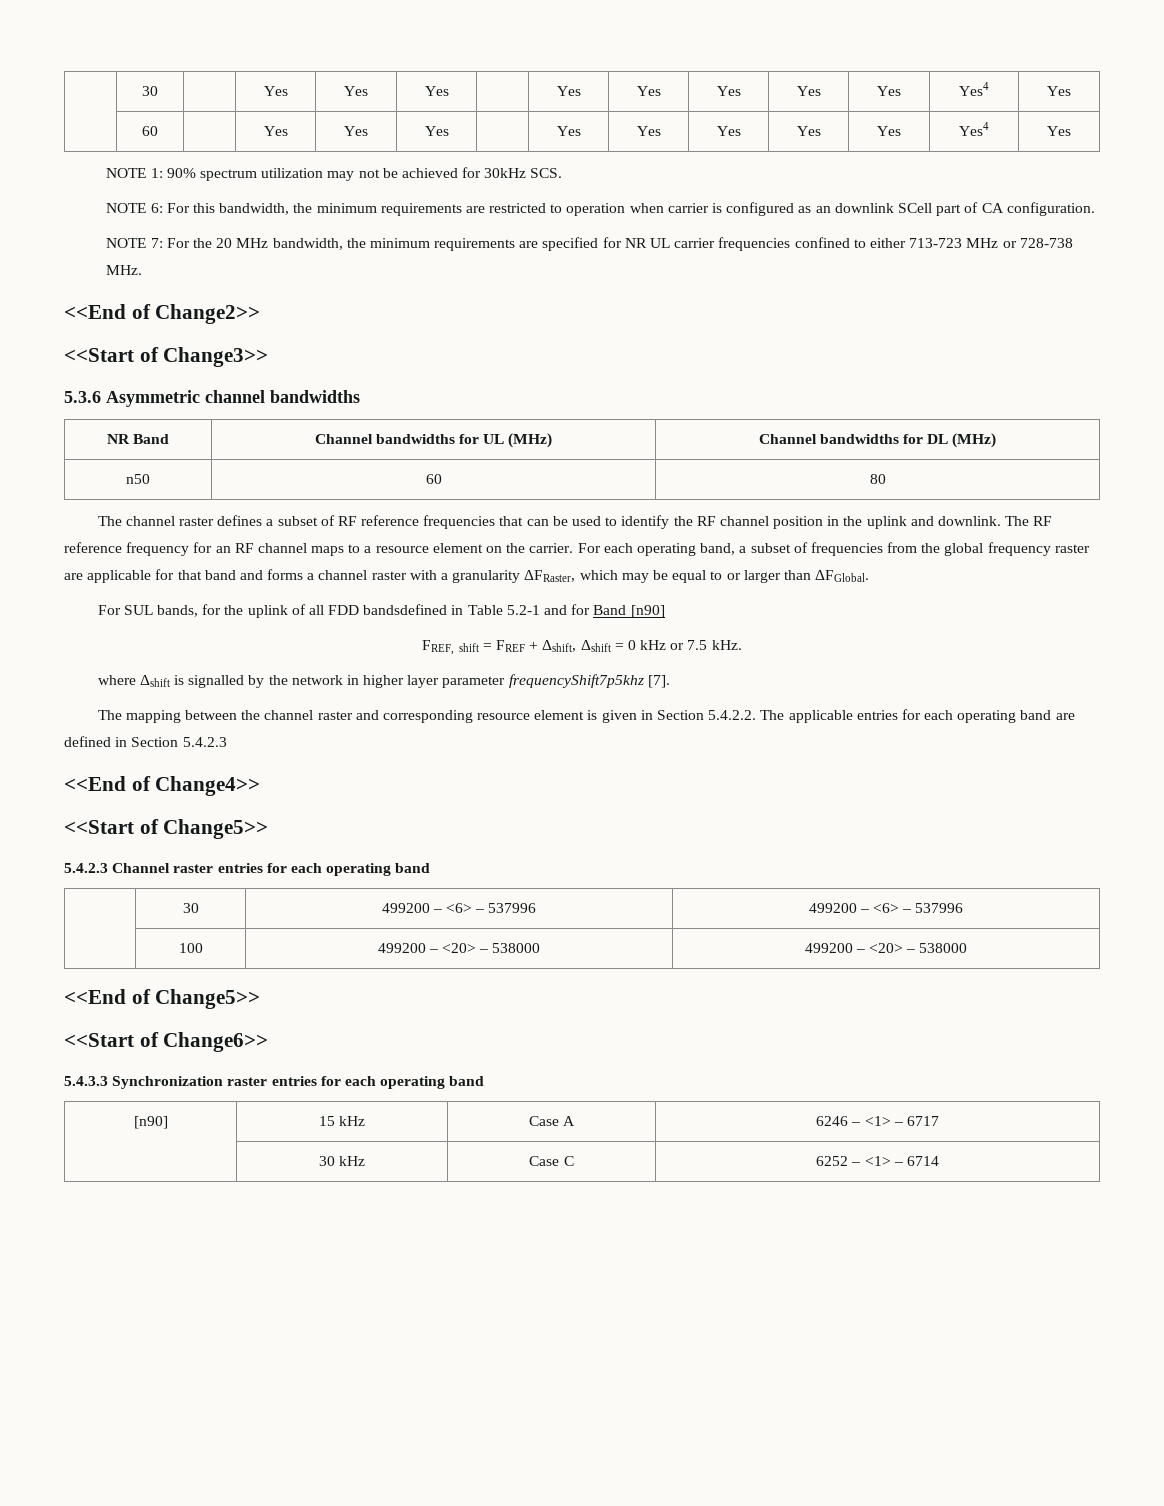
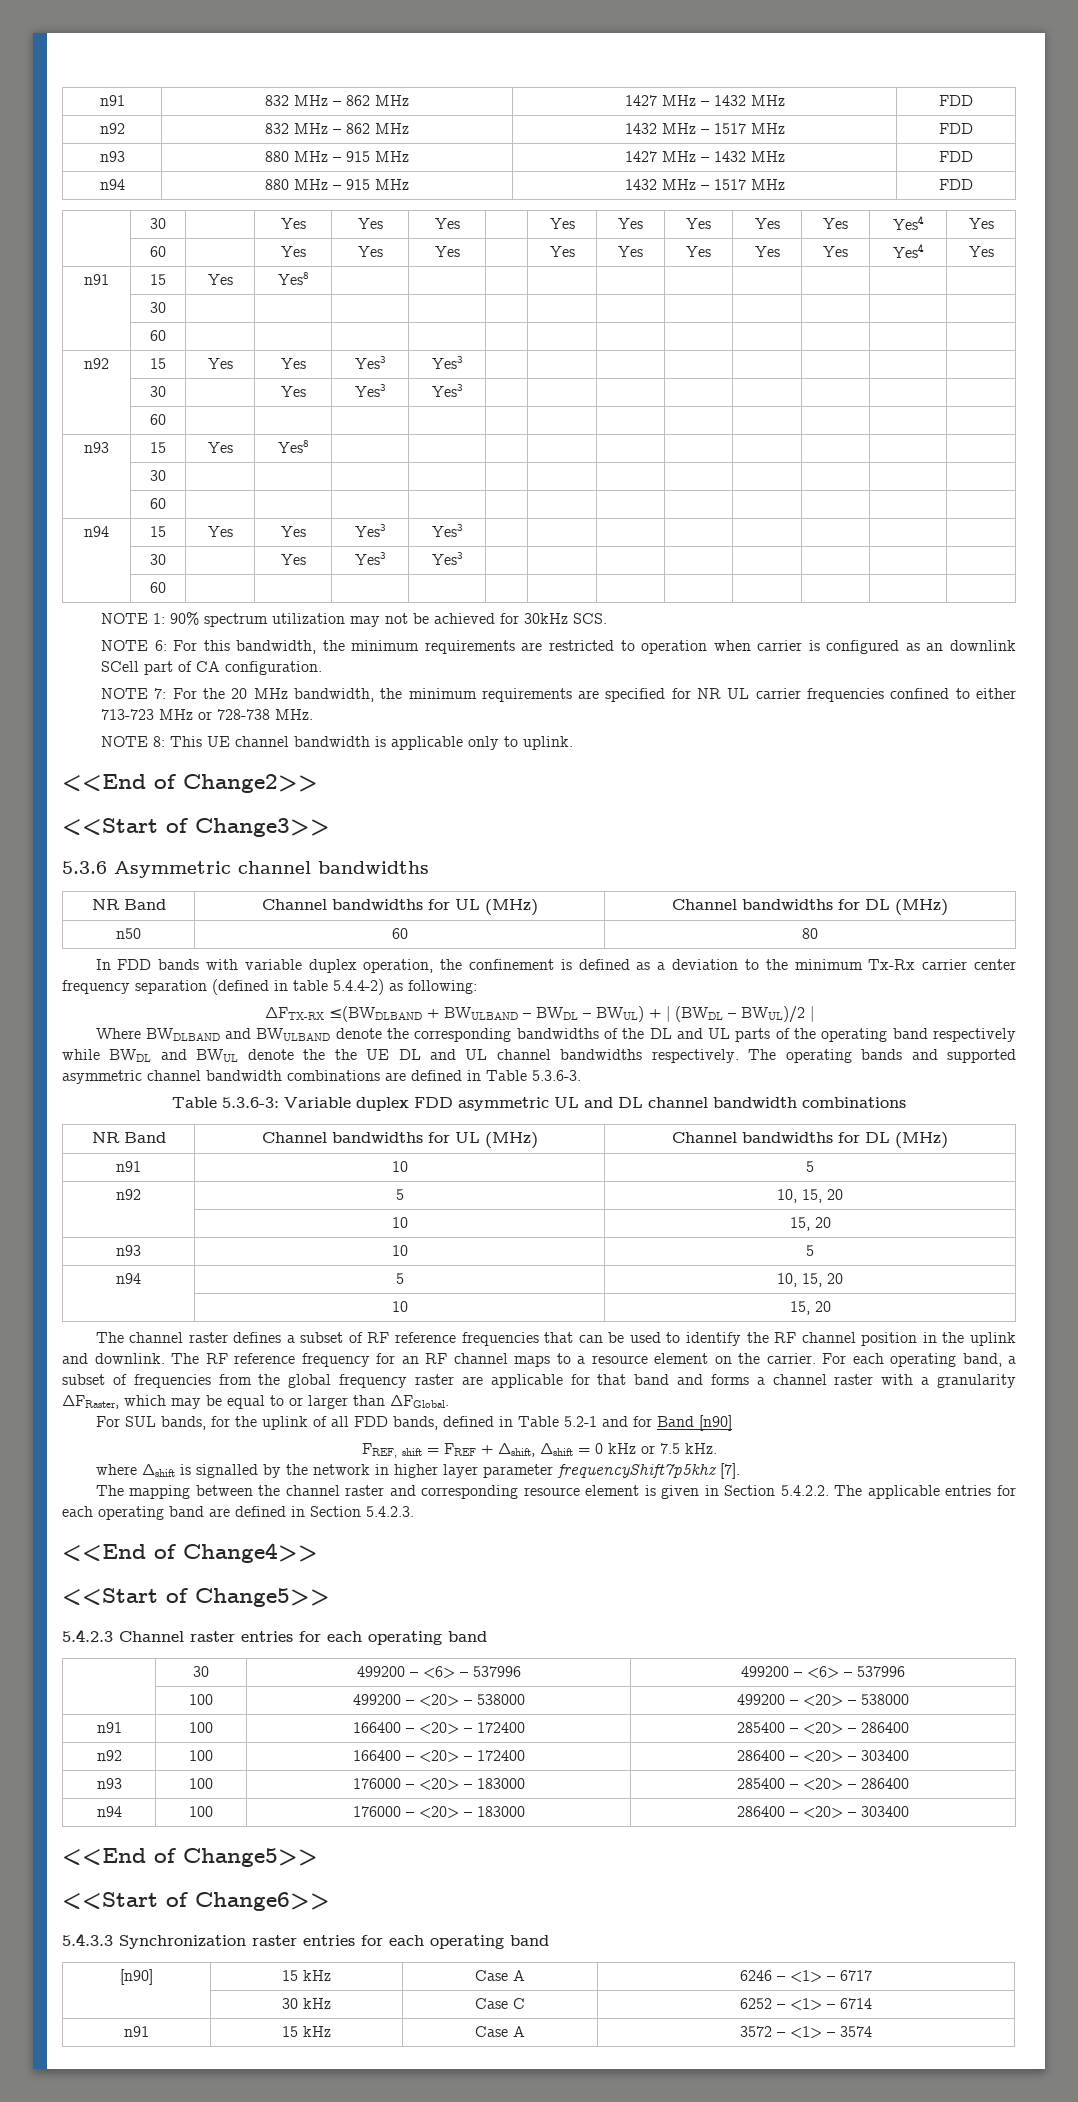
+ n91 | 832 MHz – 862 MHz | 1427 MHz – 1432 MHz | FDD
+ n92 | 832 MHz – 862 MHz | 1432 MHz – 1517 MHz | FDD
+ n93 | 880 MHz – 915 MHz | 1427 MHz – 1432 MHz | FDD
+ n94 | 880 MHz – 915 MHz | 1432 MHz – 1517 MHz | FDD
+ n91 | 15 | Yes | Yes8 | | | | | | | | | |
+ | 30 | | | | | | | | | | | |
+ | 60 | | | | | | | | | | | |
+ n92 | 15 | Yes | Yes | Yes3 | Yes3 | | | | | | | |
+ | 30 | | Yes | Yes3 | Yes3 | | | | | | | |
+ | 60 | | | | | | | | | | | |
+ n93 | 15 | Yes | Yes8 | | | | | | | | | |
+ | 30 | | | | | | | | | | | |
+ | 60 | | | | | | | | | | | |
+ n94 | 15 | Yes | Yes | Yes3 | Yes3 | | | | | | | |
+ | 30 | | Yes | Yes3 | Yes3 | | | | | | | |
+ | 60 | | | | | | | | | | | |
+ NOTE 8: This UE channel bandwidth is applicable only to uplink.
+ In FDD bands with variable duplex operation, the confinement is defined as a deviation to the minimum Tx-Rx carrier center frequency separation (defined in table 5.4.4-2) as following:
+ ΔFTX-RX ≤(BWDLBAND + BWULBAND – BWDL – BWUL) + | (BWDL – BWUL)/2 |
+ Where BWDLBAND and BWULBAND denote the corresponding bandwidths of the DL and UL parts of the operating band respectively while BWDL and BWUL denote the the UE DL and UL channel bandwidths respectively. The operating bands and supported asymmetric channel bandwidth combinations are defined in Table 5.3.6-3.
+ Table 5.3.6-3: Variable duplex FDD asymmetric UL and DL channel bandwidth combinations
+ NR Band | Channel bandwidths for UL (MHz) | Channel bandwidths for DL (MHz)
+ n91 | 10 | 5
+ n92 | 5 | 10, 15, 20
+ | 10 | 15, 20
+ n93 | 10 | 5
+ n94 | 5 | 10, 15, 20
+ | 10 | 15, 20
- For SUL bands, for the uplink of all FDD bandsdefined in Table 5.2-1 and for Band [n90]
+ For SUL bands, for the uplink of all FDD bands, defined in Table 5.2-1 and for Band [n90]
- The mapping between the channel raster and corresponding resource element is given in Section 5.4.2.2. The applicable entries for each operating band are defined in Section 5.4.2.3
+ The mapping between the channel raster and corresponding resource element is given in Section 5.4.2.2. The applicable entries for each operating band are defined in Section 5.4.2.3.
+ n91 | 100 | 166400 – <20> – 172400 | 285400 – <20> – 286400
+ n92 | 100 | 166400 – <20> – 172400 | 286400 – <20> – 303400
+ n93 | 100 | 176000 – <20> – 183000 | 285400 – <20> – 286400
+ n94 | 100 | 176000 – <20> – 183000 | 286400 – <20> – 303400
+ n91 | 15 kHz | Case A | 3572 – <1> – 3574

